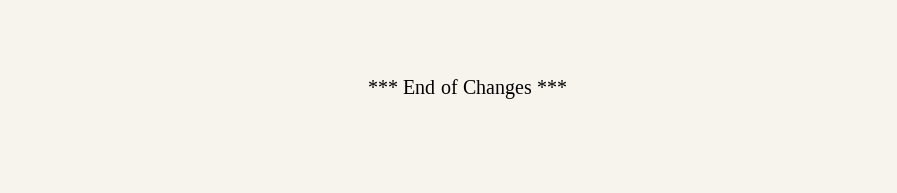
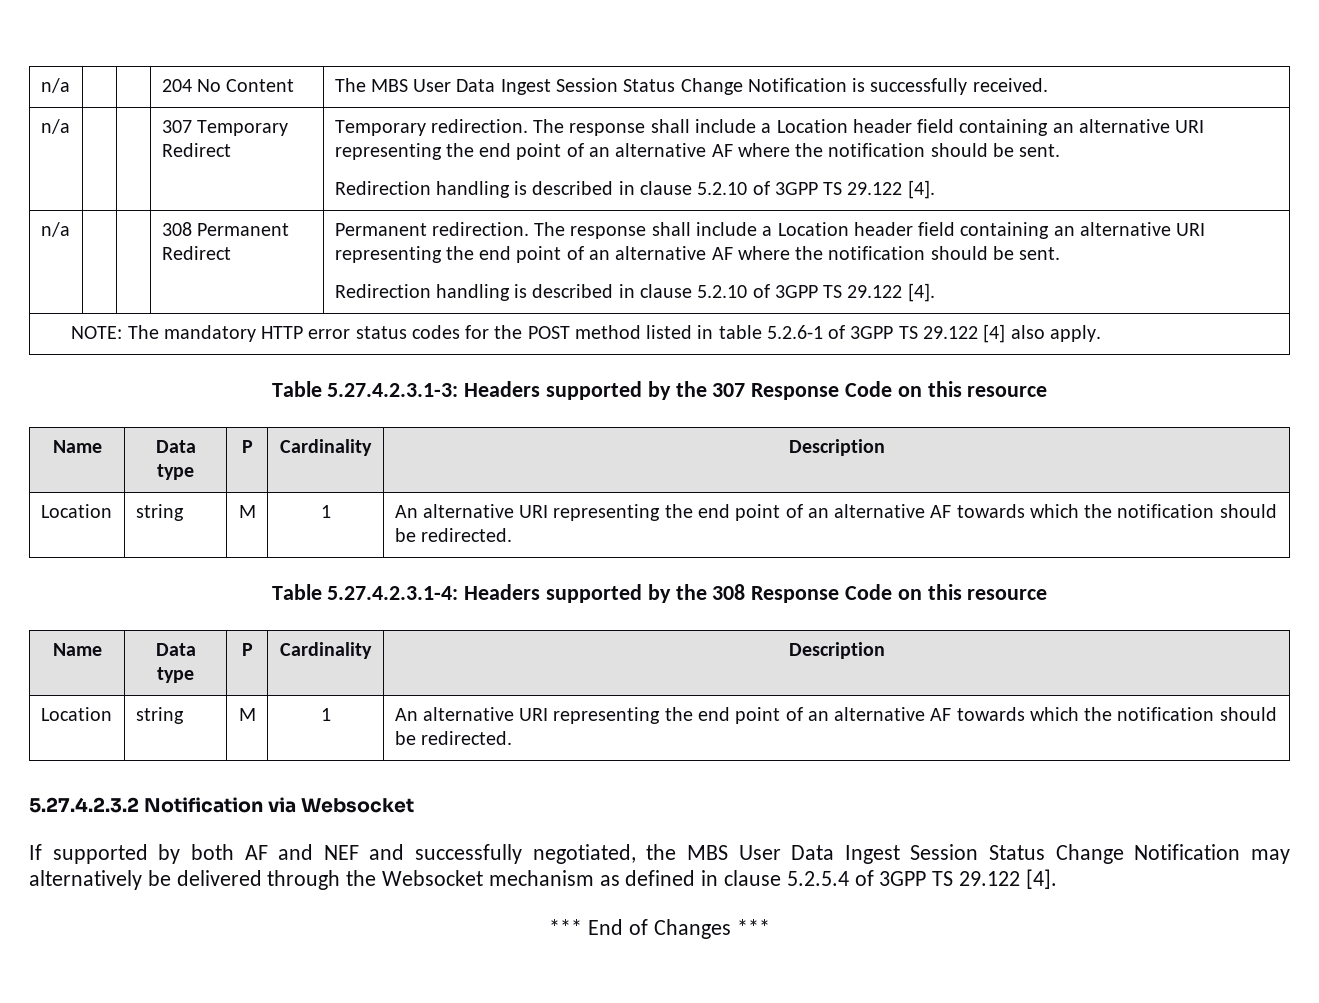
+ n/a | | | 204 No Content | The MBS User Data Ingest Session Status Change Notification is successfully received.
+ n/a | | | 307 Temporary Redirect | Temporary redirection. The response shall include a Location header field containing an alternative URI representing the end point of an alternative AF where the notification should be sent.
+ Redirection handling is described in clause 5.2.10 of 3GPP TS 29.122 [4].
+ n/a | | | 308 Permanent Redirect | Permanent redirection. The response shall include a Location header field containing an alternative URI representing the end point of an alternative AF where the notification should be sent.
+ Redirection handling is described in clause 5.2.10 of 3GPP TS 29.122 [4].
+ NOTE: The mandatory HTTP error status codes for the POST method listed in table 5.2.6-1 of 3GPP TS 29.122 [4] also apply.
+ Table 5.27.4.2.3.1-3: Headers supported by the 307 Response Code on this resource
+ Name | Data type | P | Cardinality | Description
+ Location | string | M | 1 | An alternative URI representing the end point of an alternative AF towards which the notification should be redirected.
+ Table 5.27.4.2.3.1-4: Headers supported by the 308 Response Code on this resource
+ Name | Data type | P | Cardinality | Description
+ Location | string | M | 1 | An alternative URI representing the end point of an alternative AF towards which the notification should be redirected.
+ 5.27.4.2.3.2 Notification via Websocket
+ If supported by both AF and NEF and successfully negotiated, the MBS User Data Ingest Session Status Change Notification may alternatively be delivered through the Websocket mechanism as defined in clause 5.2.5.4 of 3GPP TS 29.122 [4].

